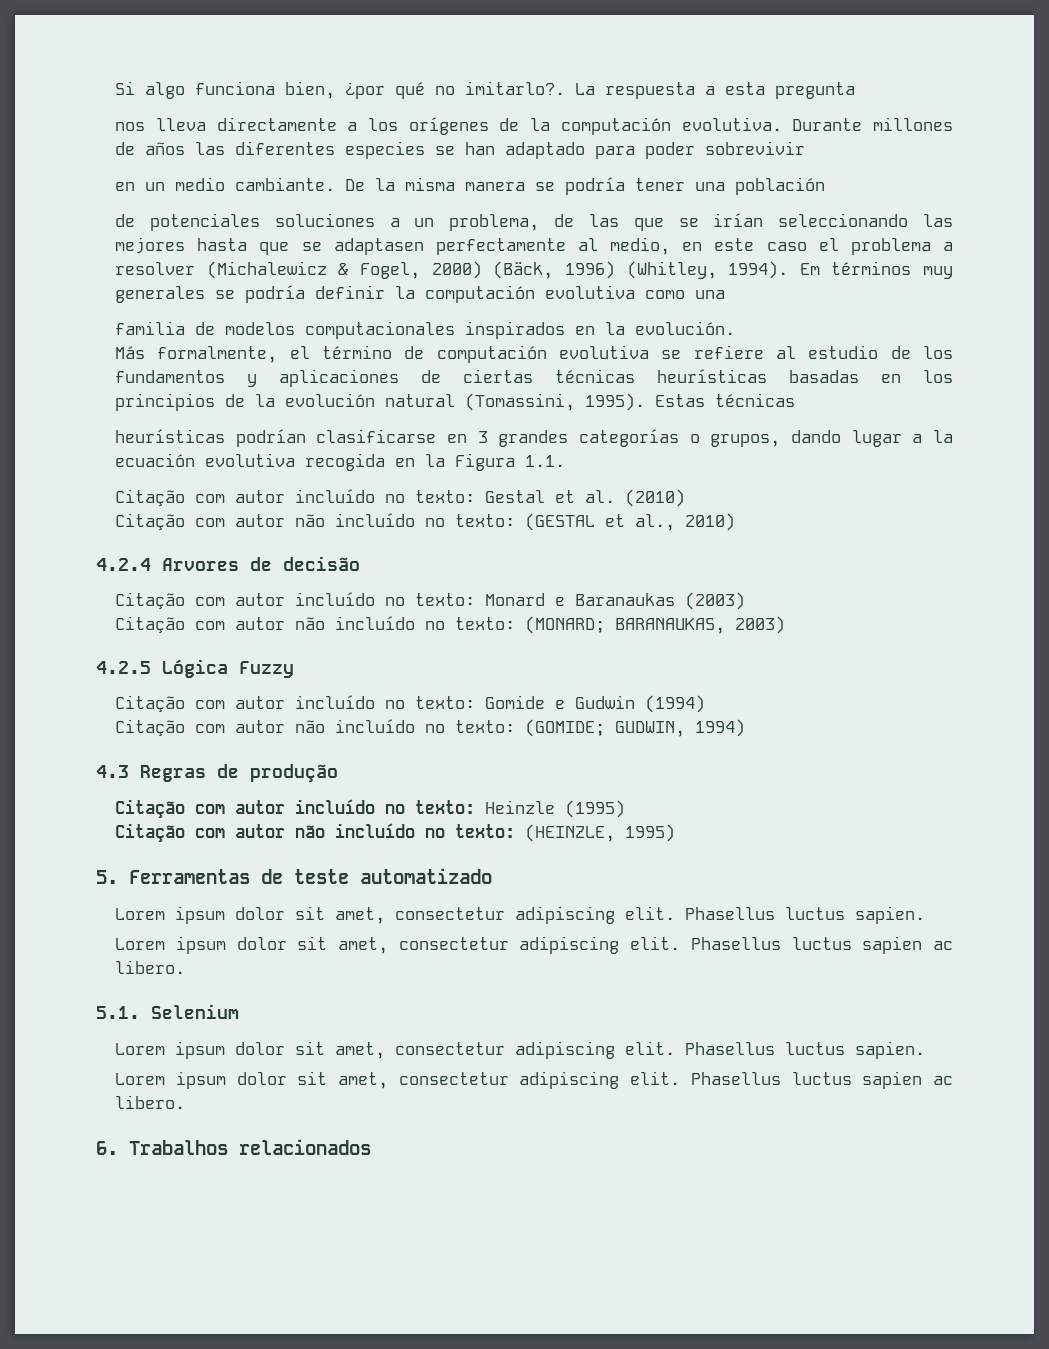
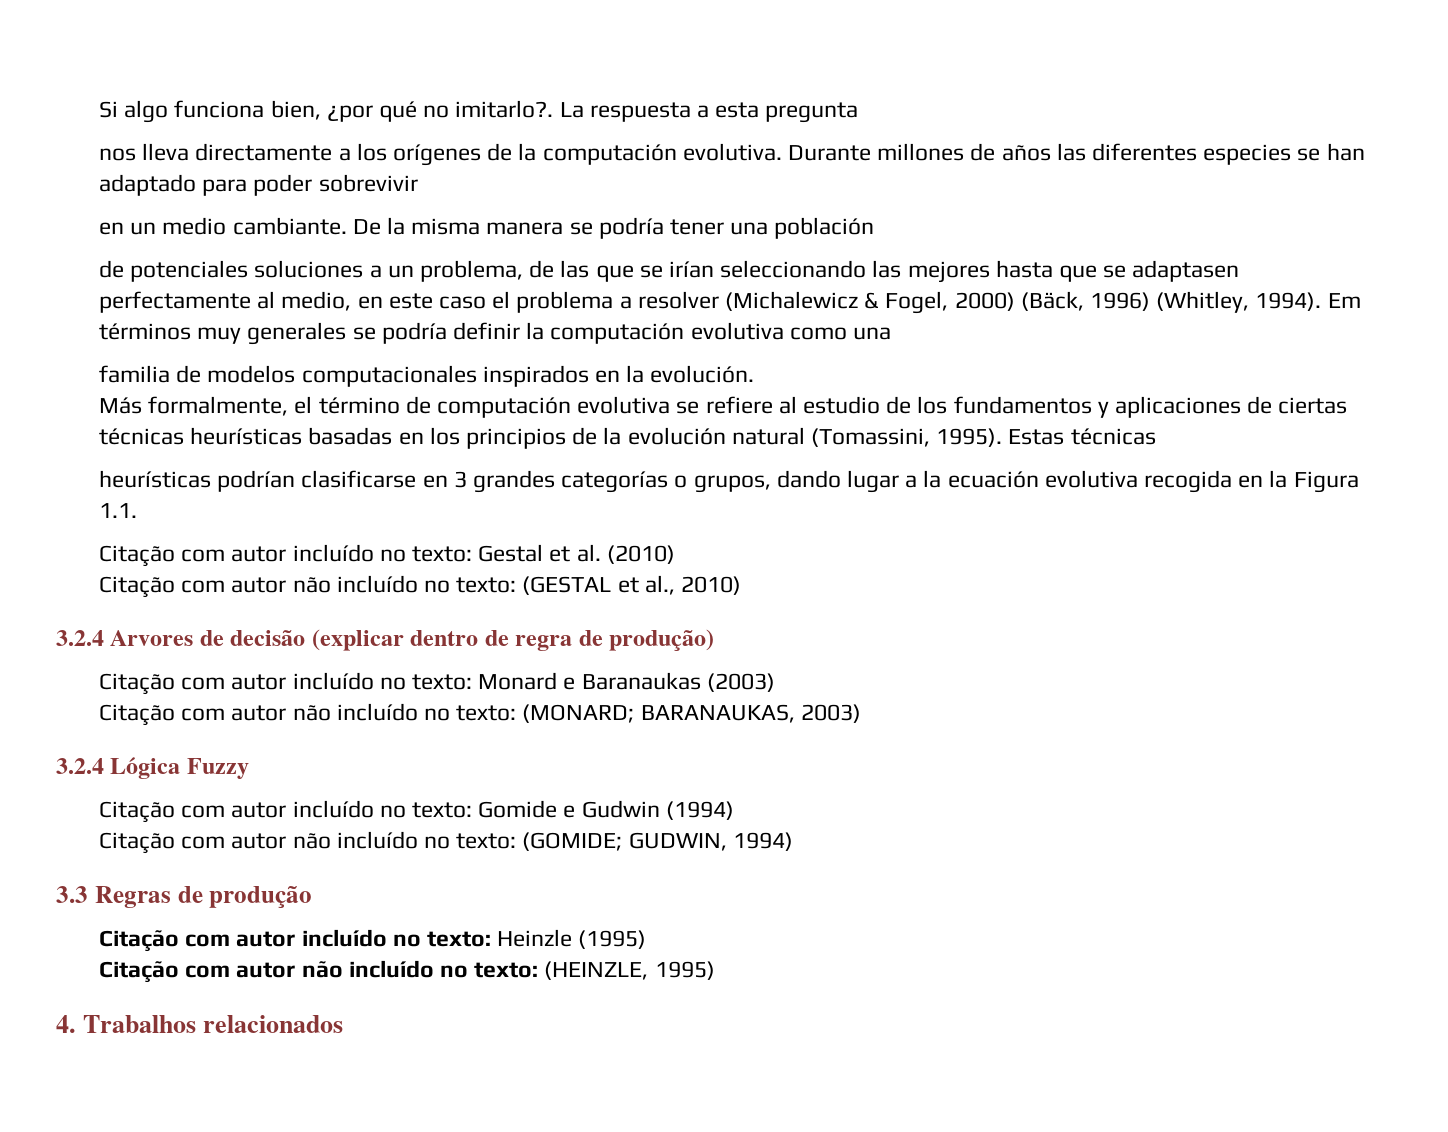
- 4.2.4 Arvores de decisão
+ 3.2.4 Arvores de decisão (explicar dentro de regra de produção)
- 4.2.5 Lógica Fuzzy
+ 3.2.4 Lógica Fuzzy
- 4.3 Regras de produção
+ 3.3 Regras de produção
- 5. Ferramentas de teste automatizado
- Lorem ipsum dolor sit amet, consectetur adipiscing elit. Phasellus luctus sapien.
- Lorem ipsum dolor sit amet, consectetur adipiscing elit. Phasellus luctus sapien ac libero.
- 5.1. Selenium
- Lorem ipsum dolor sit amet, consectetur adipiscing elit. Phasellus luctus sapien.
- Lorem ipsum dolor sit amet, consectetur adipiscing elit. Phasellus luctus sapien ac libero.
- 6. Trabalhos relacionados
+ 4. Trabalhos relacionados

